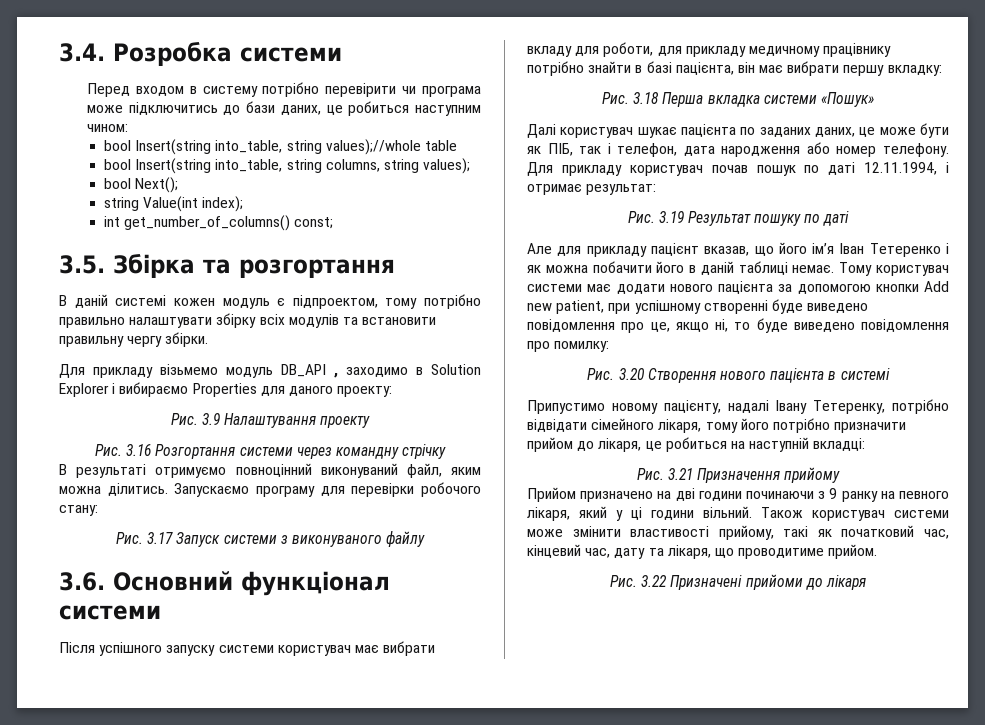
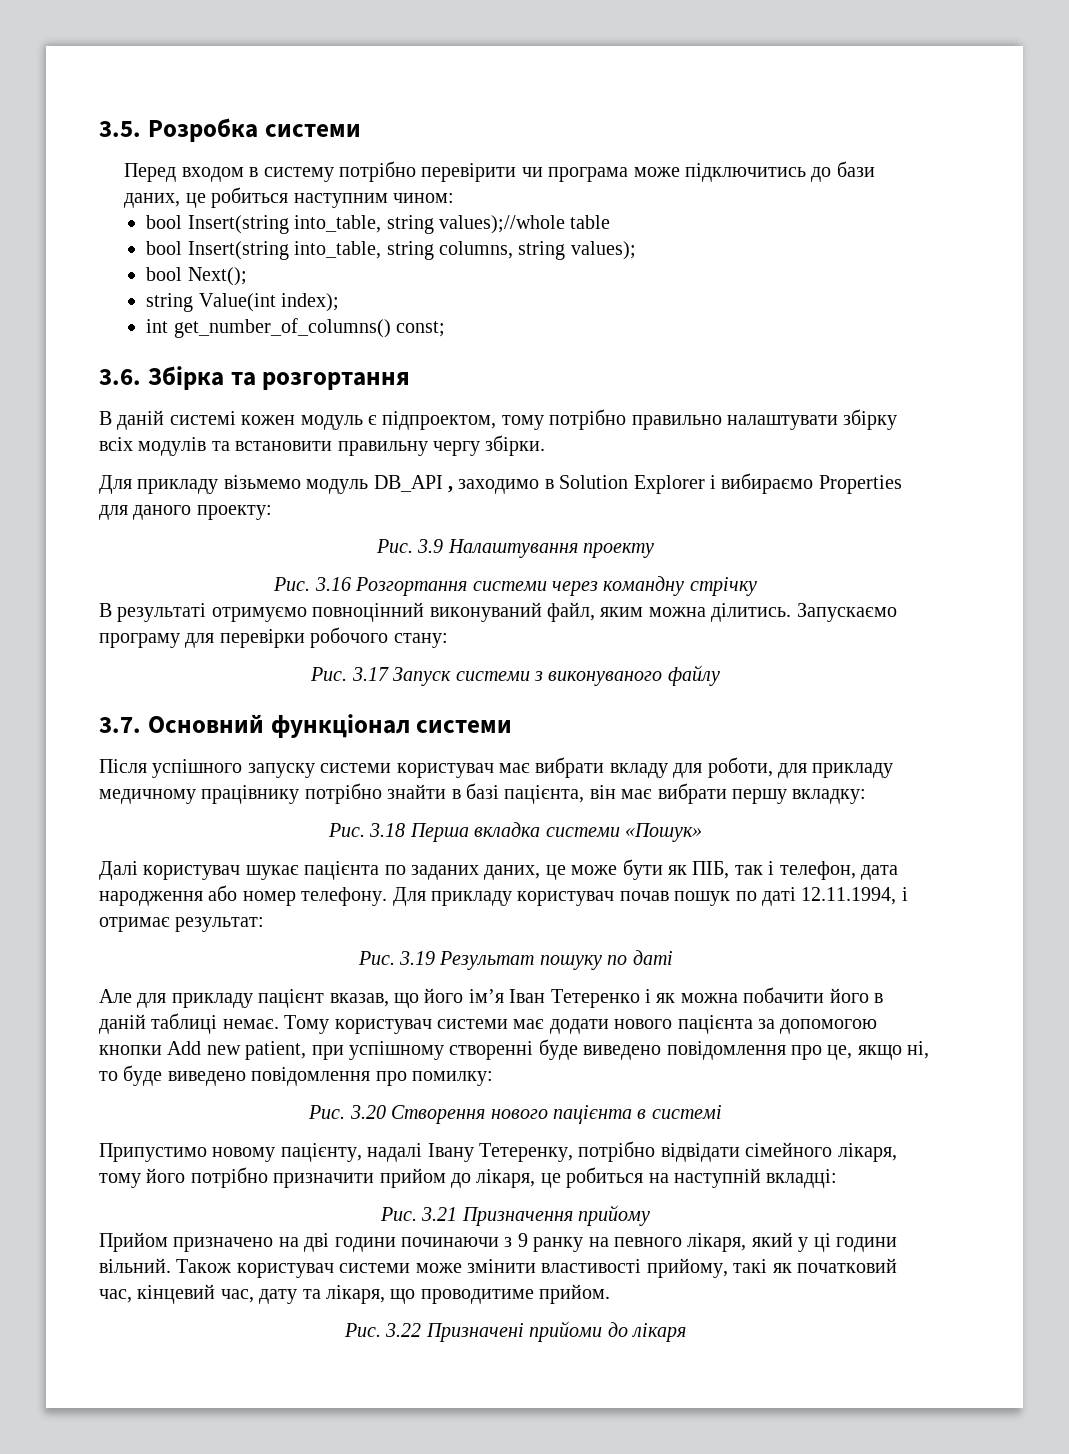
- 3.4. Розробка системи
+ 3.5. Розробка системи
- 3.5. Збірка та розгортання
+ 3.6. Збірка та розгортання
- 3.6. Основний функціонал системи
+ 3.7. Основний функціонал системи

